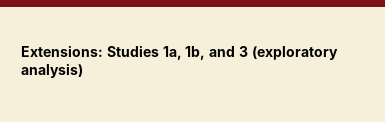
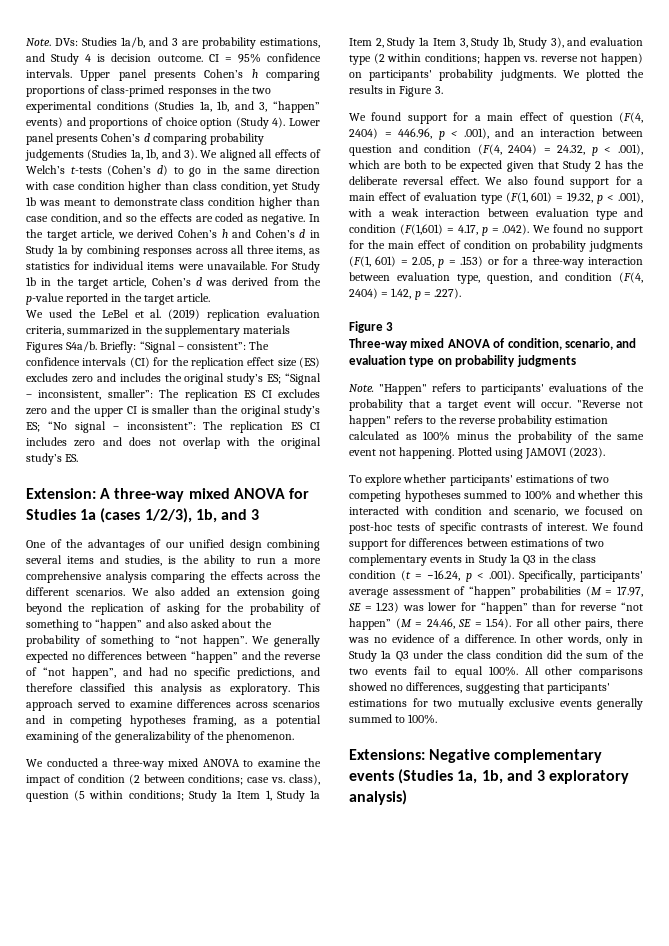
- Extensions: Studies 1a, 1b, and 3 (exploratory analysis)
+ Note. DVs: Studies 1a/b, and 3 are probability estimations, and Study 4 is decision outcome. CI = 95% confidence intervals. Upper panel presents Cohen’s h comparing proportions of class-primed responses in the two experimental conditions (Studies 1a, 1b, and 3, “happen” events) and proportions of choice option (Study 4). Lower panel presents Cohen’s d comparing probability judgements (Studies 1a, 1b, and 3). We aligned all effects of Welch’s t-tests (Cohen’s d) to go in the same direction with case condition higher than class condition, yet Study 1b was meant to demonstrate class condition higher than case condition, and so the effects are coded as negative. In the target article, we derived Cohen’s h and Cohen’s d in Study 1a by combining responses across all three items, as statistics for individual items were unavailable. For Study 1b in the target article, Cohen’s d was derived from the p-value reported in the target article.
+ We used the LeBel et al. (2019) replication evaluation criteria, summarized in the supplementary materials Figures S4a/b. Briefly: “Signal – consistent”: The confidence intervals (CI) for the replication effect size (ES) excludes zero and includes the original study’s ES; “Signal – inconsistent, smaller”: The replication ES CI excludes zero and the upper CI is smaller than the original study’s ES; “No signal – inconsistent”: The replication ES CI includes zero and does not overlap with the original study’s ES.
+ Extension: A three-way mixed ANOVA for Studies 1a (cases 1/2/3), 1b, and 3
+ One of the advantages of our unified design combining several items and studies, is the ability to run a more comprehensive analysis comparing the effects across the different scenarios. We also added an extension going beyond the replication of asking for the probability of something to “happen” and also asked about the probability of something to “not happen”. We generally expected no differences between “happen” and the reverse of “not happen”, and had no specific predictions, and therefore classified this analysis as exploratory. This approach served to examine differences across scenarios and in competing hypotheses framing, as a potential examining of the generalizability of the phenomenon.
+ We conducted a three-way mixed ANOVA to examine the impact of condition (2 between conditions; case vs. class), question (5 within conditions; Study 1a Item 1, Study 1a Item 2, Study 1a Item 3, Study 1b, Study 3), and evaluation type (2 within conditions; happen vs. reverse not happen) on participants' probability judgments. We plotted the results in Figure 3.
+ We found support for a main effect of question (F(4, 2404) = 446.96, p < .001), and an interaction between question and condition (F(4, 2404) = 24.32, p < .001), which are both to be expected given that Study 2 has the deliberate reversal effect. We also found support for a main effect of evaluation type (F(1, 601) = 19.32, p < .001), with a weak interaction between evaluation type and condition (F(1,601) = 4.17, p = .042). We found no support for the main effect of condition on probability judgments (F(1, 601) = 2.05, p = .153) or for a three-way interaction between evaluation type, question, and condition (F(4, 2404) = 1.42, p = .227).
+ Figure 3
+ Three-way mixed ANOVA of condition, scenario, and evaluation type on probability judgments
+ Note. "Happen" refers to participants' evaluations of the probability that a target event will occur. "Reverse not happen" refers to the reverse probability estimation calculated as 100% minus the probability of the same event not happening. Plotted using JAMOVI (2023).
+ To explore whether participants' estimations of two competing hypotheses summed to 100% and whether this interacted with condition and scenario, we focused on post-hoc tests of specific contrasts of interest. We found support for differences between estimations of two complementary events in Study 1a Q3 in the class condition (t = −16.24, p < .001). Specifically, participants' average assessment of “happen” probabilities (M = 17.97, SE = 1.23) was lower for “happen” than for reverse “not happen” (M = 24.46, SE = 1.54). For all other pairs, there was no evidence of a difference. In other words, only in Study 1a Q3 under the class condition did the sum of the two events fail to equal 100%. All other comparisons showed no differences, suggesting that participants' estimations for two mutually exclusive events generally summed to 100%.
+ Extensions: Negative complementary events (Studies 1a, 1b, and 3 exploratory analysis)

